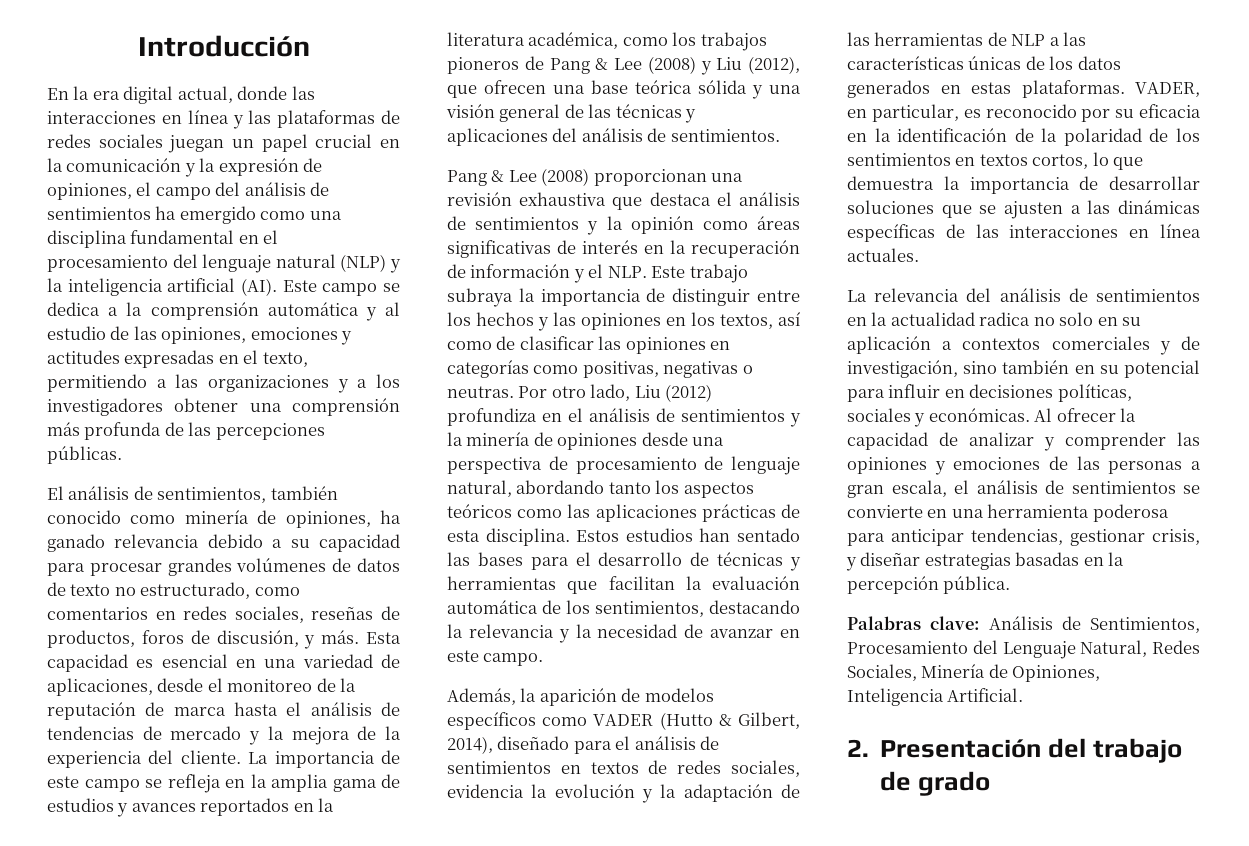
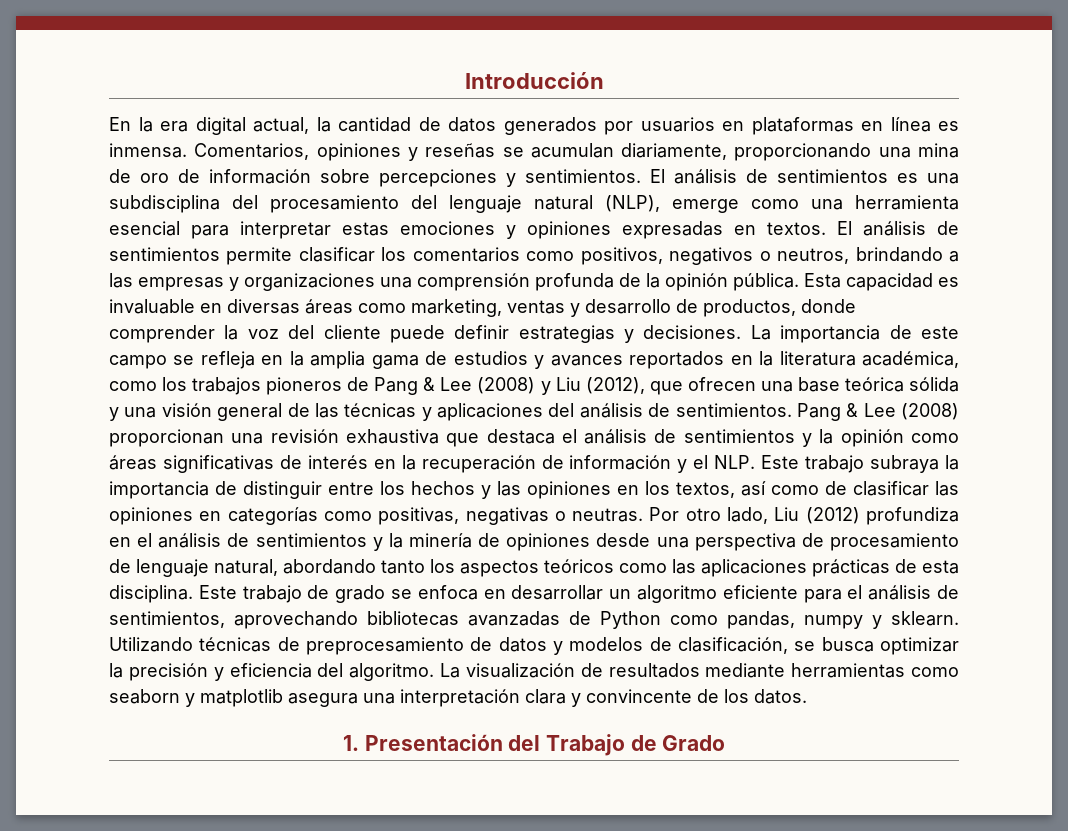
- En la era digital actual, donde las interacciones en línea y las plataformas de redes sociales juegan un papel crucial en la comunicación y la expresión de opiniones, el campo del análisis de sentimientos ha emergido como una disciplina fundamental en el procesamiento del lenguaje natural (NLP) y la inteligencia artificial (AI). Este campo se dedica a la comprensión automática y al estudio de las opiniones, emociones y actitudes expresadas en el texto, permitiendo a las organizaciones y a los investigadores obtener una comprensión más profunda de las percepciones públicas.
- El análisis de sentimientos, también conocido como minería de opiniones, ha ganado relevancia debido a su capacidad para procesar grandes volúmenes de datos de texto no estructurado, como comentarios en redes sociales, reseñas de productos, foros de discusión, y más. Esta capacidad es esencial en una variedad de aplicaciones, desde el monitoreo de la reputación de marca hasta el análisis de tendencias de mercado y la mejora de la experiencia del cliente.
+ En la era digital actual, la cantidad de datos generados por usuarios en plataformas en línea es inmensa. Comentarios, opiniones y reseñas se acumulan diariamente, proporcionando una mina de oro de información sobre percepciones y sentimientos. El análisis de sentimientos es una subdisciplina del procesamiento del lenguaje natural (NLP), emerge como una herramienta esencial para interpretar estas emociones y opiniones expresadas en textos. El análisis de sentimientos permite clasificar los comentarios como positivos, negativos o neutros, brindando a las empresas y organizaciones una comprensión profunda de la opinión pública. Esta capacidad es invaluable en diversas áreas como marketing, ventas y desarrollo de productos, donde comprender la voz del cliente puede definir estrategias y decisiones.
- La importancia de este campo se refleja en la amplia gama de estudios y avances reportados en la literatura académica, como los trabajos pioneros de Pang & Lee (2008) y Liu (2012), que ofrecen una base teórica sólida y una visión general de las técnicas y aplicaciones del análisis de sentimientos.
- Pang & Lee (2008) proporcionan una revisión exhaustiva que destaca el análisis de sentimientos y la opinión como áreas significativas de interés en la recuperación de información y el NLP. Este trabajo subraya la importancia de distinguir entre los hechos y las opiniones en los textos, así como de clasificar las opiniones en categorías como positivas, negativas o neutras.
+ La importancia de este campo se refleja en la amplia gama de estudios y avances reportados en la literatura académica, como los trabajos pioneros de Pang & Lee (2008) y Liu (2012), que ofrecen una base teórica sólida y una visión general de las técnicas y aplicaciones del análisis de sentimientos. Pang & Lee (2008) proporcionan una revisión exhaustiva que destaca el análisis de sentimientos y la opinión como áreas significativas de interés en la recuperación de información y el NLP. Este trabajo subraya la importancia de distinguir entre los hechos y las opiniones en los textos, así como de clasificar las opiniones en categorías como positivas, negativas o neutras.
- Estos estudios han sentado las bases para el desarrollo de técnicas y herramientas que facilitan la evaluación automática de los sentimientos, destacando la relevancia y la necesidad de avanzar en este campo.
- Además, la aparición de modelos específicos como VADER (Hutto & Gilbert, 2014), diseñado para el análisis de sentimientos en textos de redes sociales, evidencia la evolución y la adaptación de las herramientas de NLP a las características únicas de los datos generados en estas plataformas. VADER, en particular, es reconocido por su eficacia en la identificación de la polaridad de los sentimientos en textos cortos, lo que demuestra la importancia de desarrollar soluciones que se ajusten a las dinámicas específicas de las interacciones en línea actuales.
- La relevancia del análisis de sentimientos en la actualidad radica no solo en su aplicación a contextos comerciales y de investigación, sino también en su potencial para influir en decisiones políticas, sociales y económicas. Al ofrecer la capacidad de analizar y comprender las opiniones y emociones de las personas a gran escala, el análisis de sentimientos se convierte en una herramienta poderosa para anticipar tendencias, gestionar crisis, y diseñar estrategias basadas en la percepción pública.
- Palabras clave: Análisis de Sentimientos, Procesamiento del Lenguaje Natural, Redes Sociales, Minería de Opiniones, Inteligencia Artificial.
- 2. Presentación del trabajo de grado
+ Este trabajo de grado se enfoca en desarrollar un algoritmo eficiente para el análisis de sentimientos, aprovechando bibliotecas avanzadas de Python como pandas, numpy y sklearn. Utilizando técnicas de preprocesamiento de datos y modelos de clasificación, se busca optimizar la precisión y eficiencia del algoritmo. La visualización de resultados mediante herramientas como seaborn y matplotlib asegura una interpretación clara y convincente de los datos.
+ 1. Presentación del Trabajo de Grado

